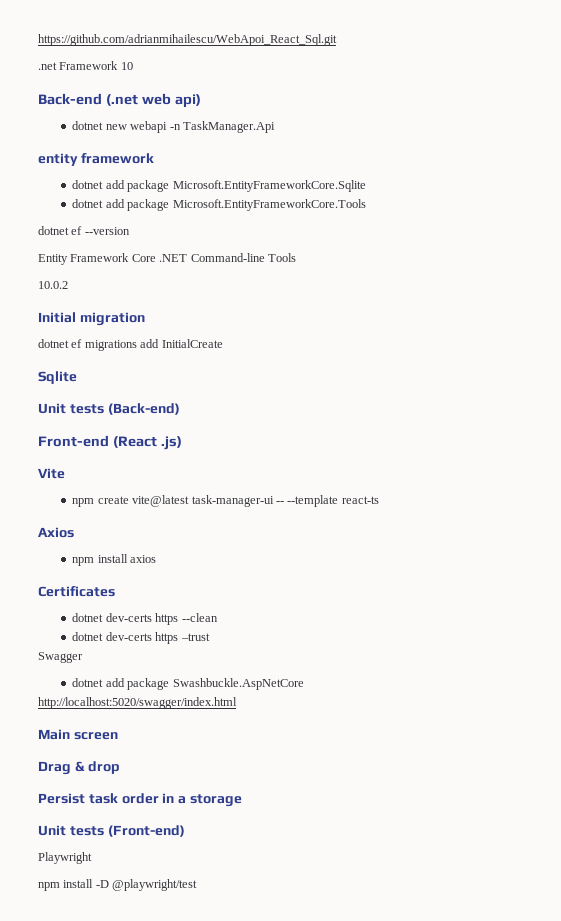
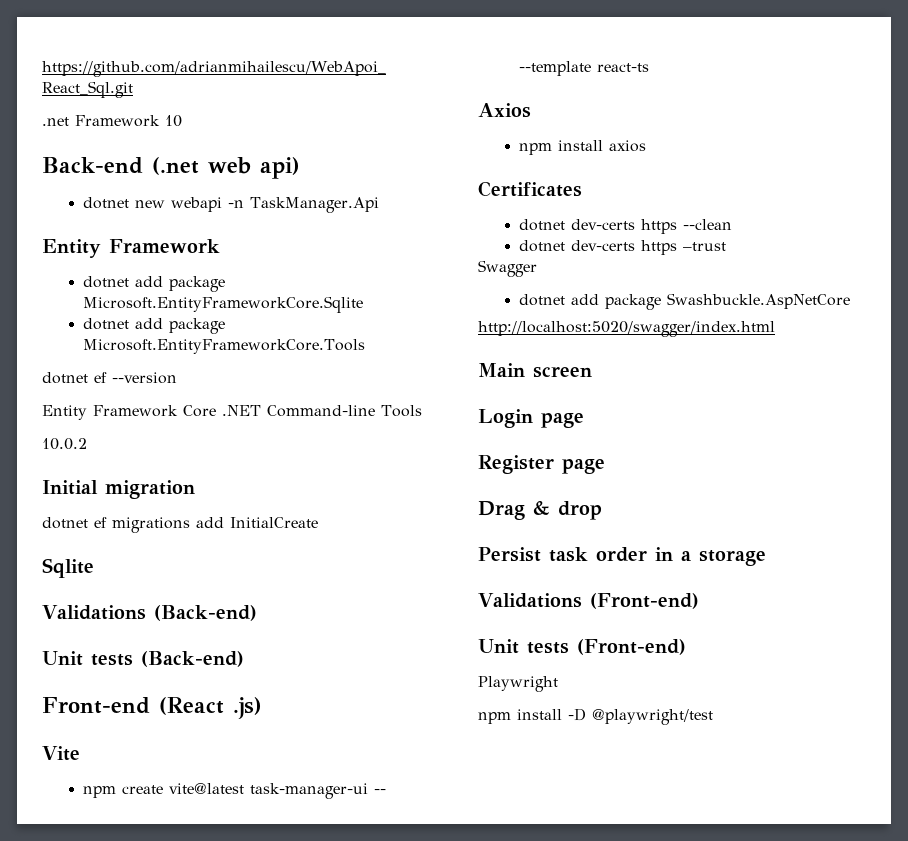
  dotnet new webapi -n TaskManager.Api
- entity framework
+ Entity Framework
+ Validations (Back-end)
+ Login page
+ Register page
+ Validations (Front-end)

